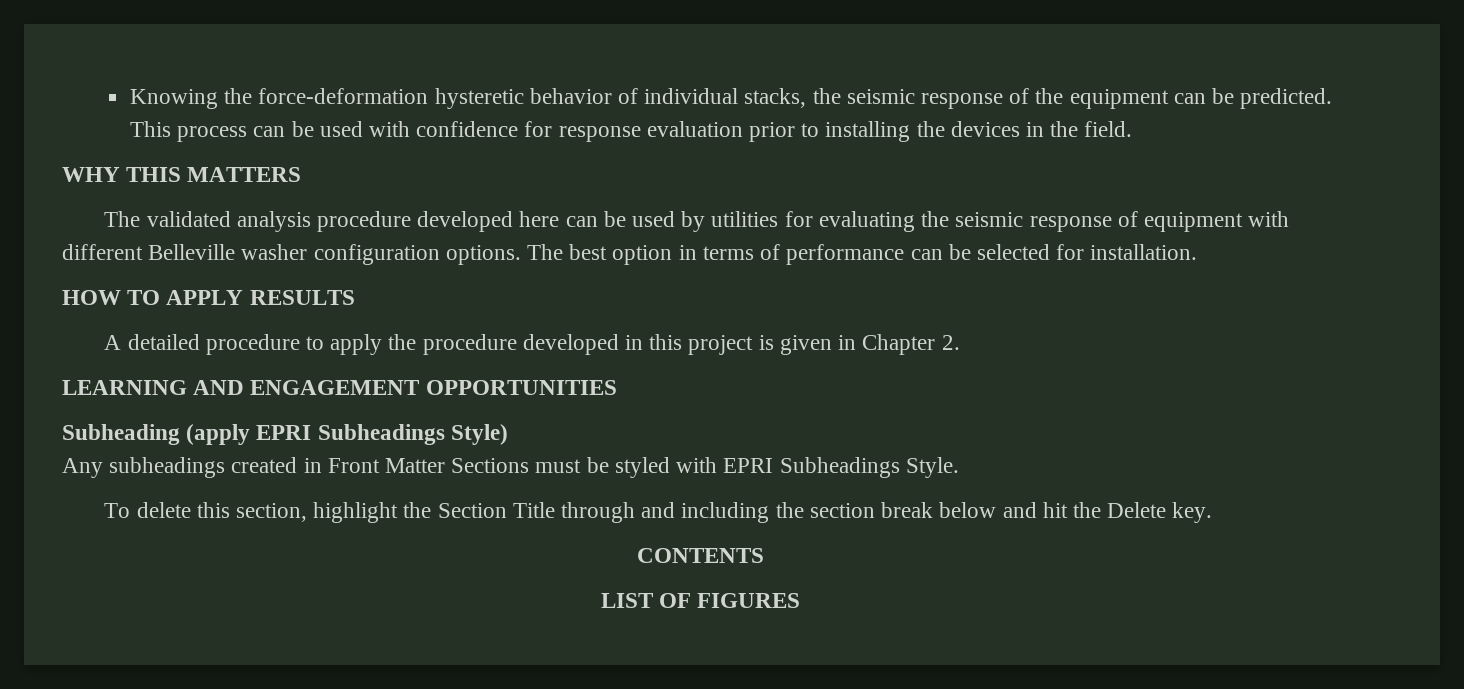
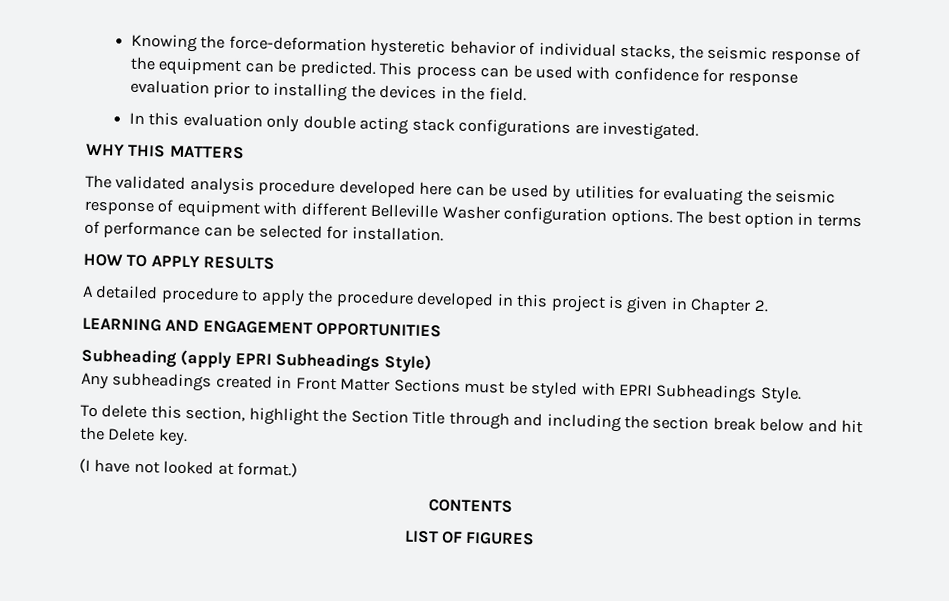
+ In this evaluation only double acting stack configurations are investigated.
- The validated analysis procedure developed here can be used by utilities for evaluating the seismic response of equipment with different Belleville washer configuration options.
+ The validated analysis procedure developed here can be used by utilities for evaluating the seismic response of equipment with different Belleville Washer configuration options.
+ (I have not looked at format.)

